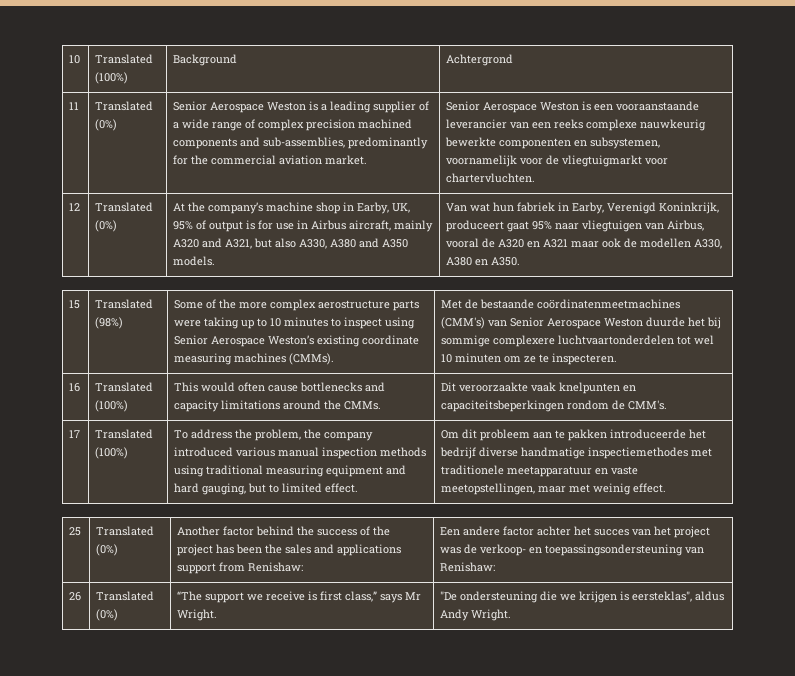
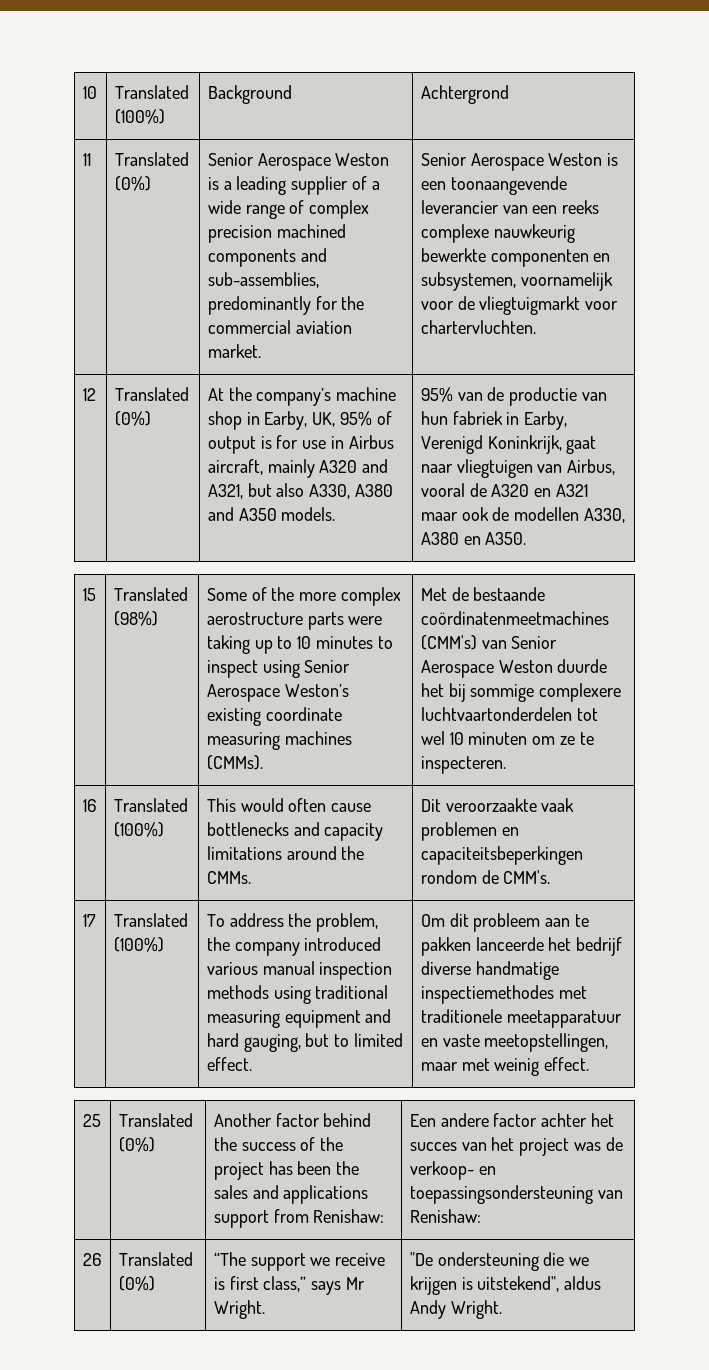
- Senior Aerospace Weston is een vooraanstaande leverancier van een reeks complexe nauwkeurig bewerkte componenten en subsystemen, voornamelijk voor de vliegtuigmarkt voor chartervluchten.
+ Senior Aerospace Weston is een toonaangevende leverancier van een reeks complexe nauwkeurig bewerkte componenten en subsystemen, voornamelijk voor de vliegtuigmarkt voor chartervluchten.
- Van wat hun fabriek in Earby, Verenigd Koninkrijk, produceert gaat 95% naar vliegtuigen van Airbus, vooral de A320 en A321 maar ook de modellen A330, A380 en A350.
+ 95% van de productie van hun fabriek in Earby, Verenigd Koninkrijk, gaat naar vliegtuigen van Airbus, vooral de A320 en A321 maar ook de modellen A330, A380 en A350.
- 16 | Translated (100%) | This would often cause bottlenecks and capacity limitations around the CMMs. | Dit veroorzaakte vaak knelpunten en capaciteitsbeperkingen rondom de CMM's.
+ 16 | Translated (100%) | This would often cause bottlenecks and capacity limitations around the CMMs. | Dit veroorzaakte vaak problemen en capaciteitsbeperkingen rondom de CMM's.
- Om dit probleem aan te pakken introduceerde het bedrijf diverse handmatige inspectiemethodes met traditionele meetapparatuur en vaste meetopstellingen, maar met weinig effect.
+ Om dit probleem aan te pakken lanceerde het bedrijf diverse handmatige inspectiemethodes met traditionele meetapparatuur en vaste meetopstellingen, maar met weinig effect.
- 26 | Translated (0%) | “The support we receive is first class,” says Mr Wright. | "De ondersteuning die we krijgen is eersteklas", aldus Andy Wright.
+ 26 | Translated (0%) | “The support we receive is first class,” says Mr Wright. | "De ondersteuning die we krijgen is uitstekend", aldus Andy Wright.

